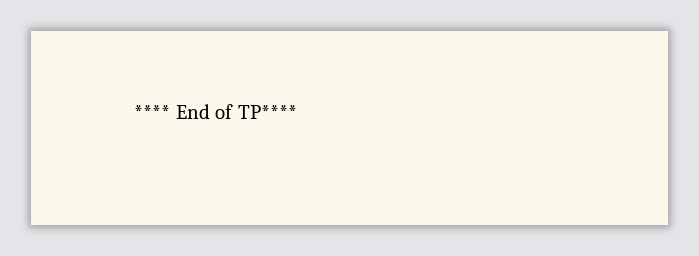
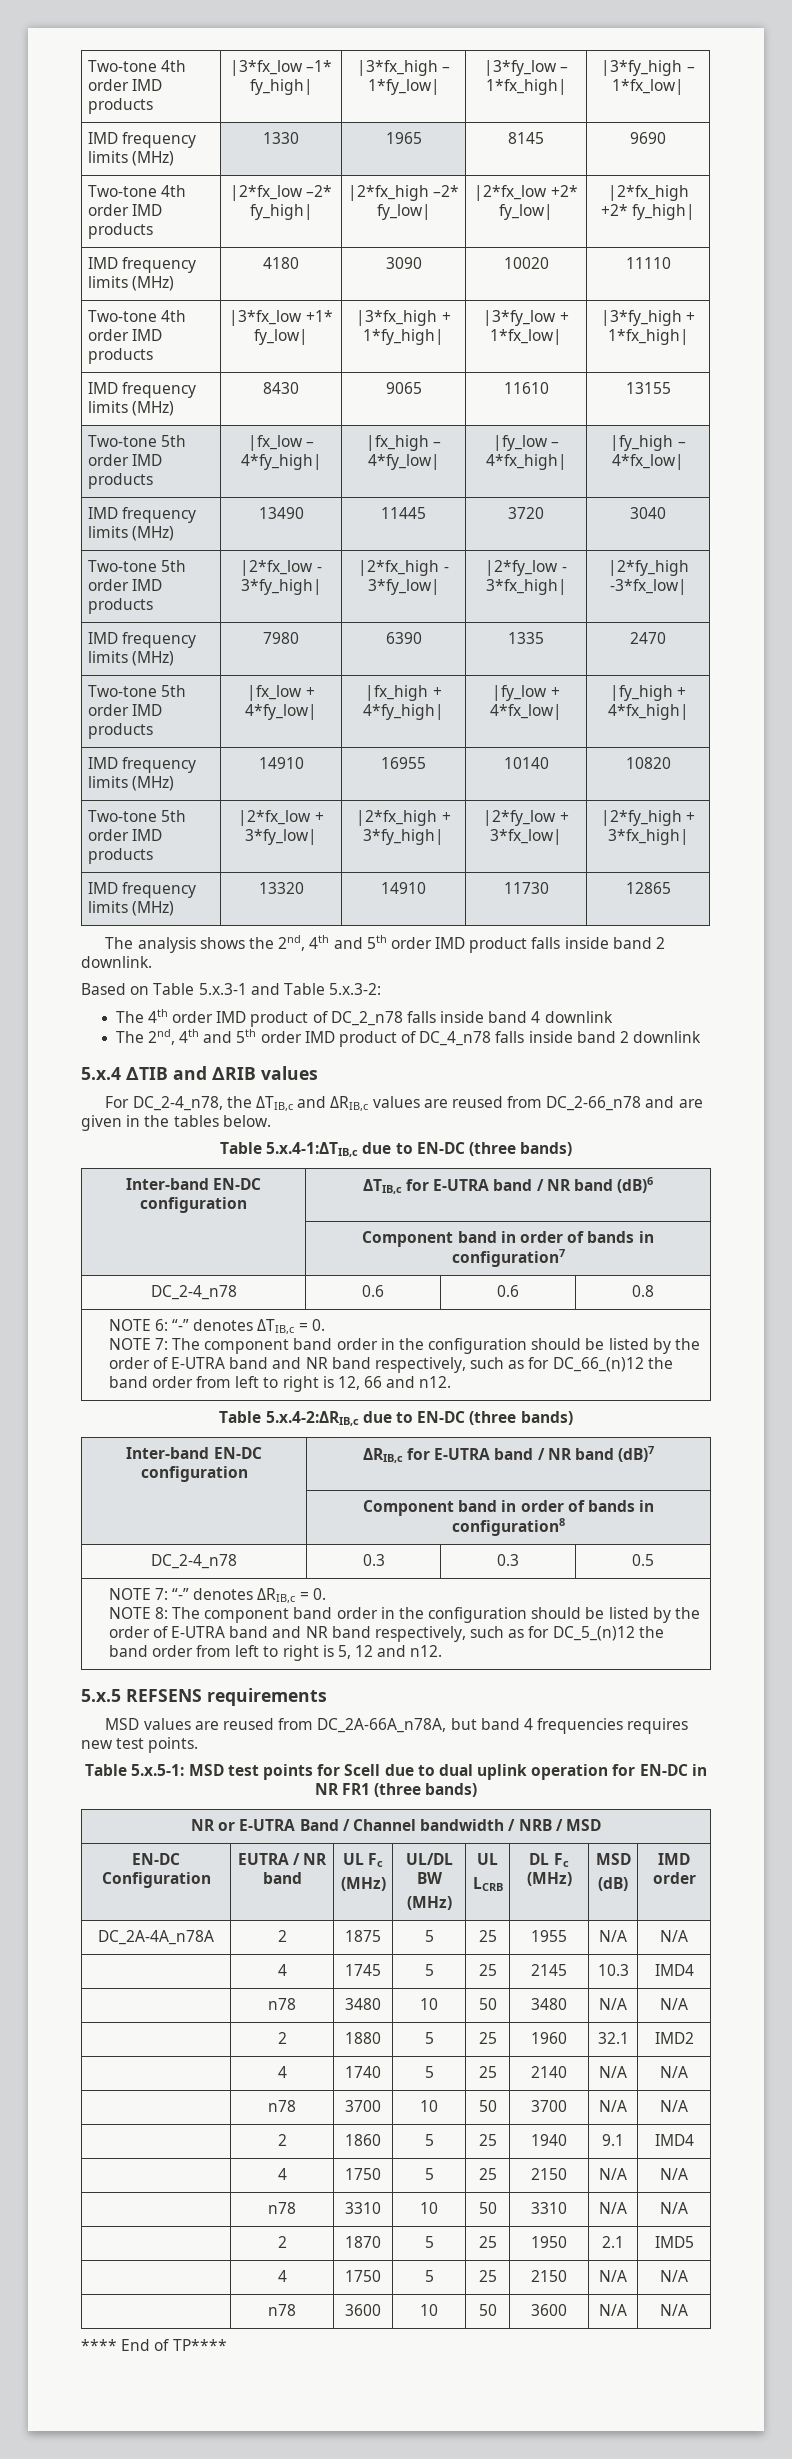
+ Two-tone 4th order IMD products | |3*fx_low –1* fy_high| | |3*fx_high – 1*fy_low| | |3*fy_low – 1*fx_high| | |3*fy_high – 1*fx_low|
+ IMD frequency limits (MHz) | 1330 | 1965 | 8145 | 9690
+ Two-tone 4th order IMD products | |2*fx_low –2* fy_high| | |2*fx_high –2* fy_low| | |2*fx_low +2* fy_low| | |2*fx_high +2* fy_high|
+ IMD frequency limits (MHz) | 4180 | 3090 | 10020 | 11110
+ Two-tone 4th order IMD products | |3*fx_low +1* fy_low| | |3*fx_high + 1*fy_high| | |3*fy_low + 1*fx_low| | |3*fy_high + 1*fx_high|
+ IMD frequency limits (MHz) | 8430 | 9065 | 11610 | 13155
+ Two-tone 5th order IMD products | |fx_low – 4*fy_high| | |fx_high – 4*fy_low| | |fy_low – 4*fx_high| | |fy_high – 4*fx_low|
+ IMD frequency limits (MHz) | 13490 | 11445 | 3720 | 3040
+ Two-tone 5th order IMD products | |2*fx_low - 3*fy_high| | |2*fx_high - 3*fy_low| | |2*fy_low - 3*fx_high| | |2*fy_high -3*fx_low|
+ IMD frequency limits (MHz) | 7980 | 6390 | 1335 | 2470
+ Two-tone 5th order IMD products | |fx_low + 4*fy_low| | |fx_high + 4*fy_high| | |fy_low + 4*fx_low| | |fy_high + 4*fx_high|
+ IMD frequency limits (MHz) | 14910 | 16955 | 10140 | 10820
+ Two-tone 5th order IMD products | |2*fx_low + 3*fy_low| | |2*fx_high + 3*fy_high| | |2*fy_low + 3*fx_low| | |2*fy_high + 3*fx_high|
+ IMD frequency limits (MHz) | 13320 | 14910 | 11730 | 12865
+ The analysis shows the 2nd, 4th and 5th order IMD product falls inside band 2 downlink.
+ Based on Table 5.x.3-1 and Table 5.x.3-2:
+ The 4th order IMD product of DC_2_n78 falls inside band 4 downlink
+ The 2nd, 4th and 5th order IMD product of DC_4_n78 falls inside band 2 downlink
+ 5.x.4 ∆TIB and ∆RIB values
+ For DC_2-4_n78, the ΔTIB,c and ΔRIB,c values are reused from DC_2-66_n78 and are given in the tables below.
+ Table 5.x.4-1:ΔTIB,c due to EN-DC (three bands)
+ Inter-band EN-DC configuration | ΔTIB,c for E-UTRA band / NR band (dB)6
+ | Component band in order of bands in configuration7
+ DC_2-4_n78 | 0.6 | 0.6 | 0.8
+ NOTE 6: “-” denotes ΔTIB,c = 0.
+ NOTE 7: The component band order in the configuration should be listed by the order of E-UTRA band and NR band respectively, such as for DC_66_(n)12 the band order from left to right is 12, 66 and n12.
+ Table 5.x.4-2:ΔRIB,c due to EN-DC (three bands)
+ Inter-band EN-DC configuration | ΔRIB,c for E-UTRA band / NR band (dB)7
+ | Component band in order of bands in configuration8
+ DC_2-4_n78 | 0.3 | 0.3 | 0.5
+ NOTE 7: “-” denotes ΔRIB,c = 0.
+ NOTE 8: The component band order in the configuration should be listed by the order of E-UTRA band and NR band respectively, such as for DC_5_(n)12 the band order from left to right is 5, 12 and n12.
+ 5.x.5 REFSENS requirements
+ MSD values are reused from DC_2A-66A_n78A, but band 4 frequencies requires new test points.
+ Table 5.x.5-1: MSD test points for Scell due to dual uplink operation for EN-DC in NR FR1 (three bands)
+ NR or E-UTRA Band / Channel bandwidth / NRB / MSD
+ EN-DC Configuration | EUTRA / NR band | UL Fc
+ (MHz) | UL/DL BW
+ (MHz) | UL
+ LCRB | DL Fc (MHz) | MSD
+ (dB) | IMD order
+ DC_2A-4A_n78A | 2 | 1875 | 5 | 25 | 1955 | N/A | N/A
+ | 4 | 1745 | 5 | 25 | 2145 | 10.3 | IMD4
+ | n78 | 3480 | 10 | 50 | 3480 | N/A | N/A
+ | 2 | 1880 | 5 | 25 | 1960 | 32.1 | IMD2
+ | 4 | 1740 | 5 | 25 | 2140 | N/A | N/A
+ | n78 | 3700 | 10 | 50 | 3700 | N/A | N/A
+ | 2 | 1860 | 5 | 25 | 1940 | 9.1 | IMD4
+ | 4 | 1750 | 5 | 25 | 2150 | N/A | N/A
+ | n78 | 3310 | 10 | 50 | 3310 | N/A | N/A
+ | 2 | 1870 | 5 | 25 | 1950 | 2.1 | IMD5
+ | 4 | 1750 | 5 | 25 | 2150 | N/A | N/A
+ | n78 | 3600 | 10 | 50 | 3600 | N/A | N/A

